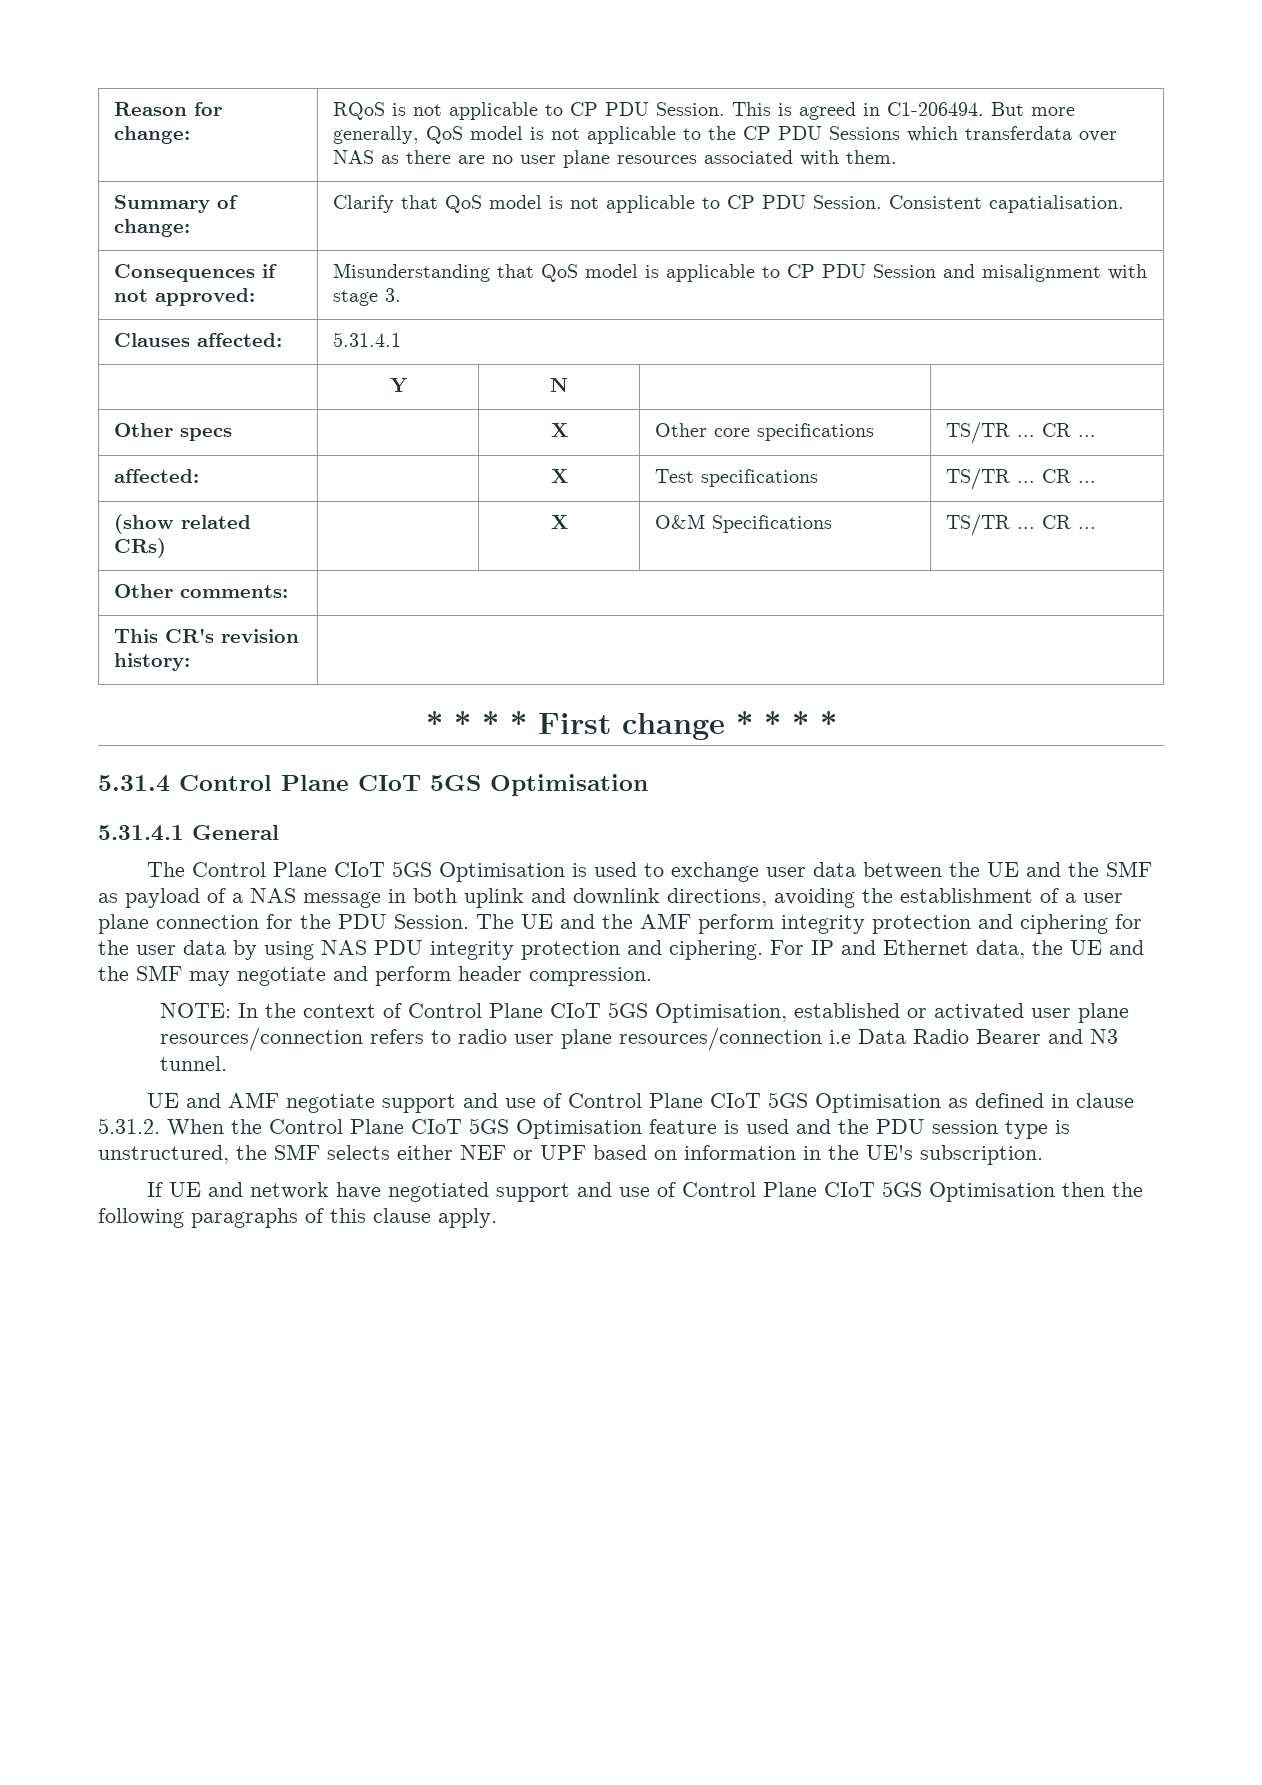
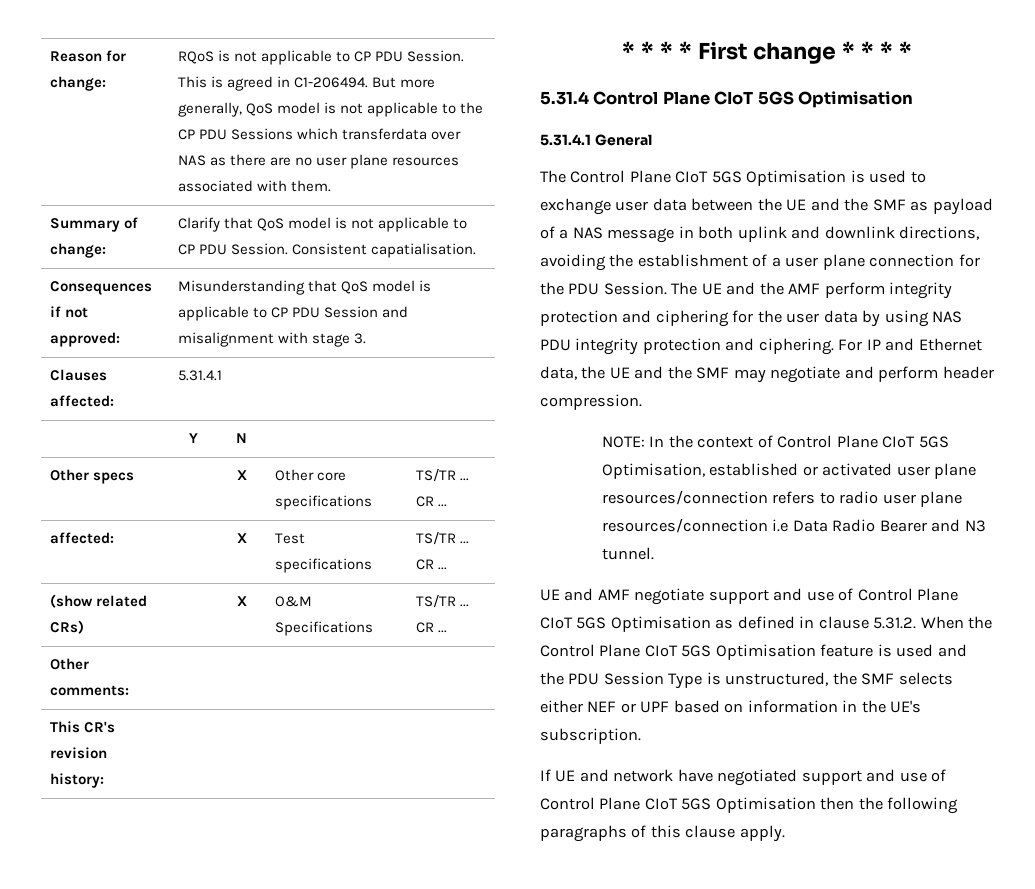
- UE and AMF negotiate support and use of Control Plane CIoT 5GS Optimisation as defined in clause 5.31.2. When the Control Plane CIoT 5GS Optimisation feature is used and the PDU session type is unstructured, the SMF selects either NEF or UPF based on information in the UE's subscription.
+ UE and AMF negotiate support and use of Control Plane CIoT 5GS Optimisation as defined in clause 5.31.2. When the Control Plane CIoT 5GS Optimisation feature is used and the PDU Session Type is unstructured, the SMF selects either NEF or UPF based on information in the UE's subscription.

